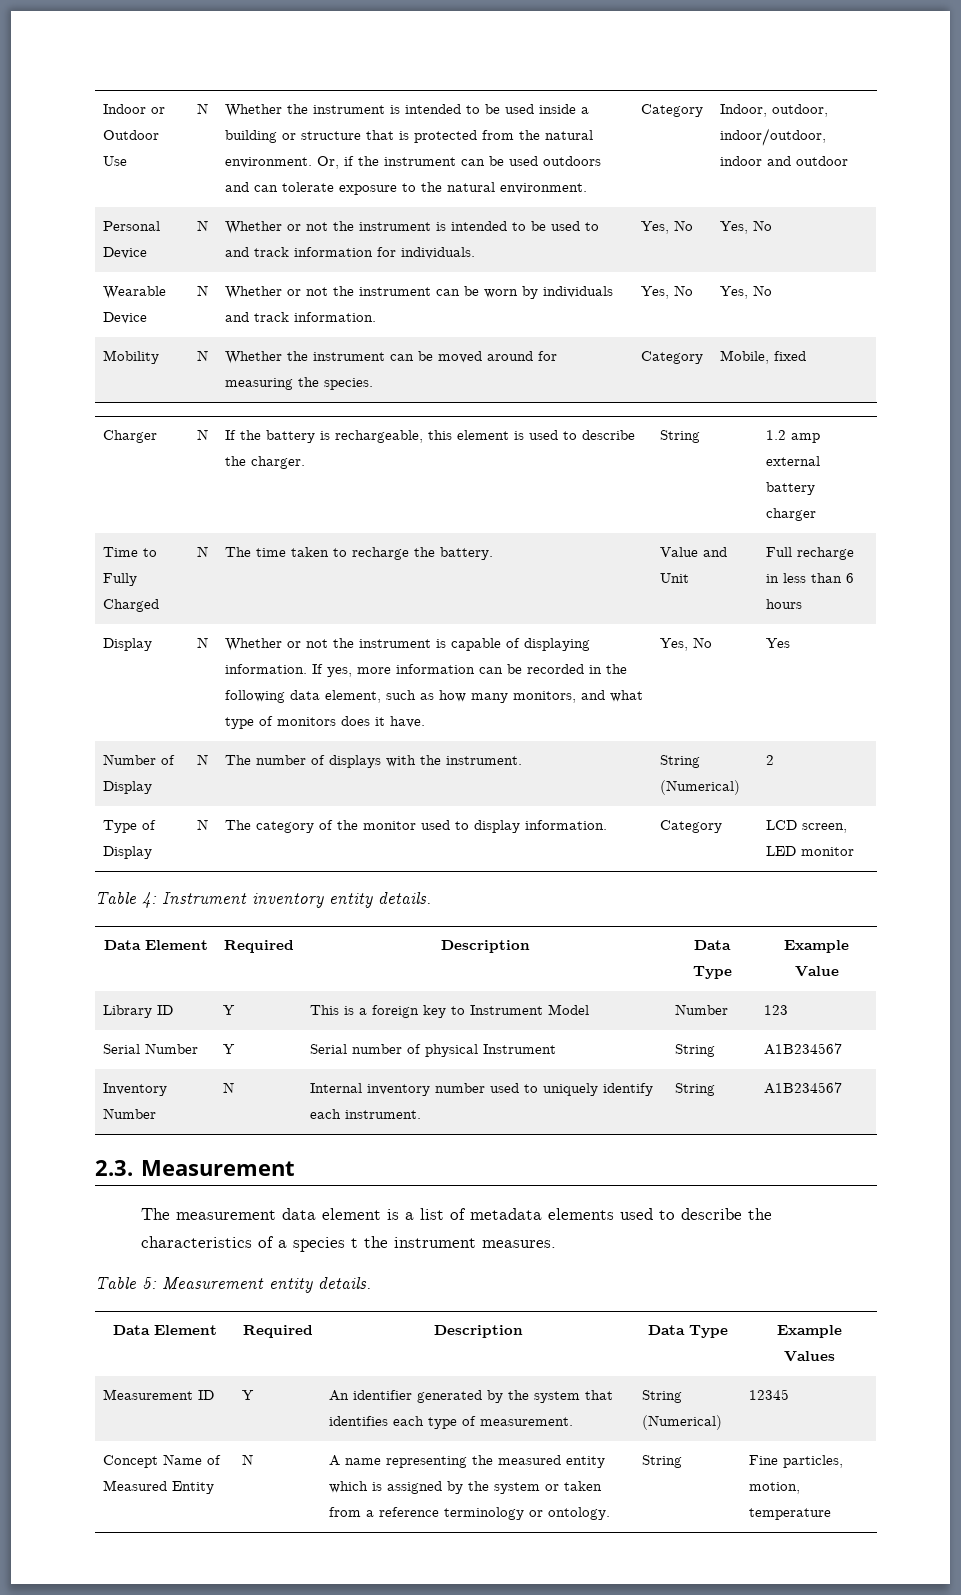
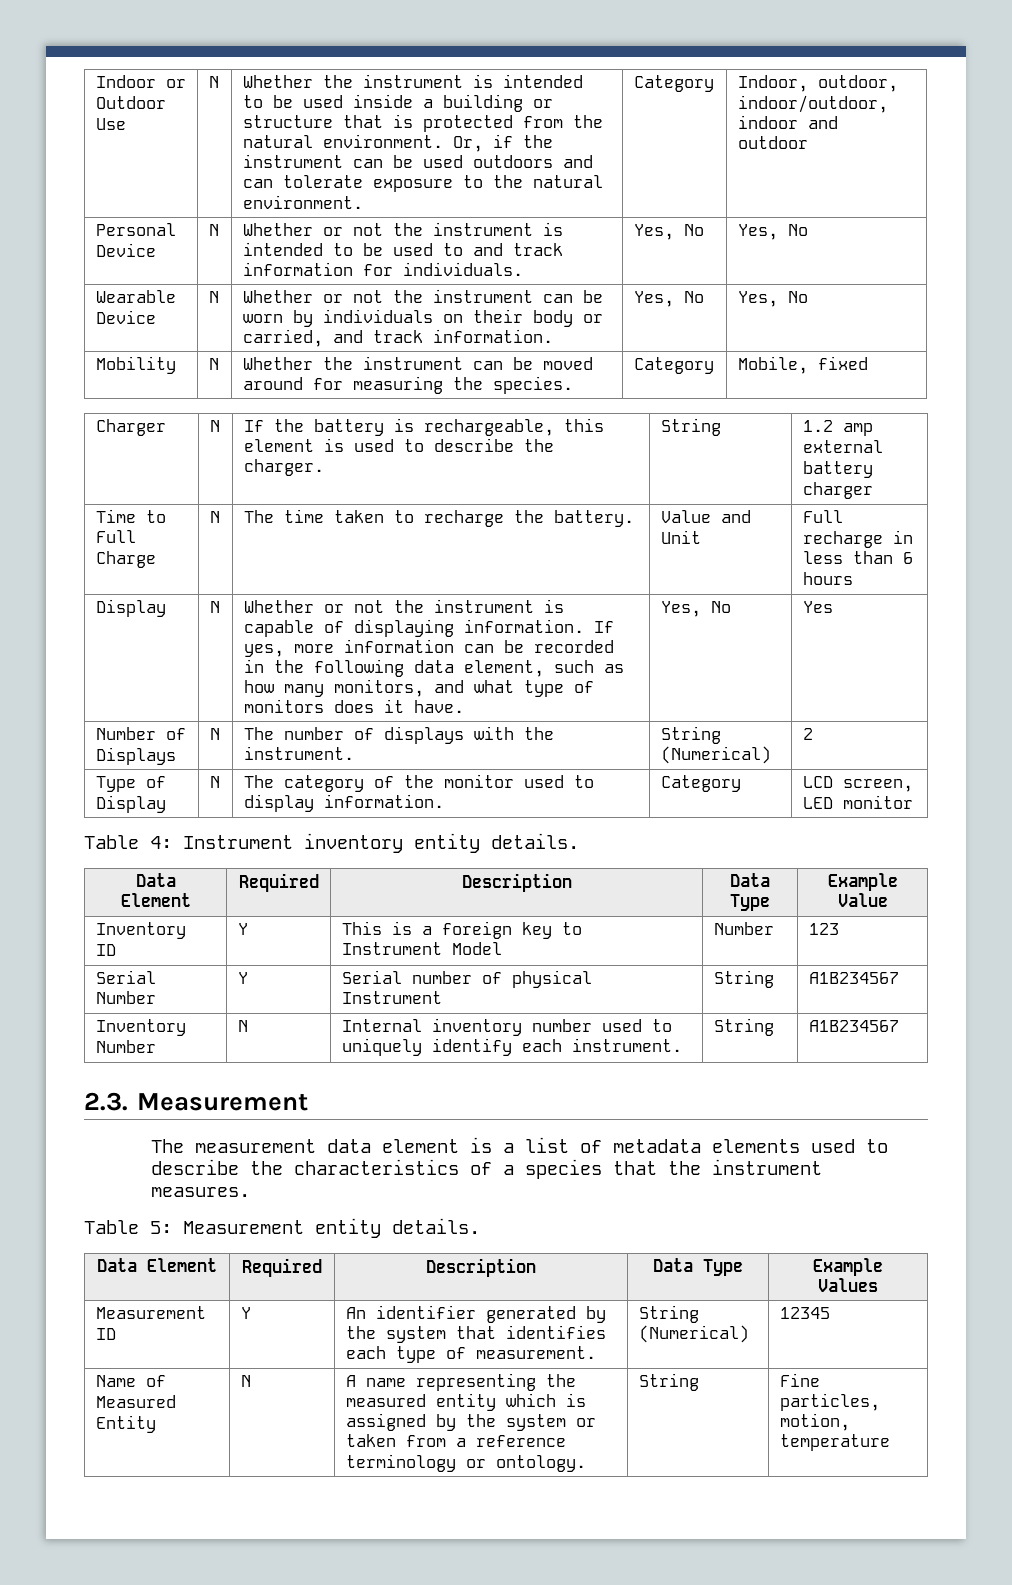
- Wearable Device | N | Whether or not the instrument can be worn by individuals and track information. | Yes, No | Yes, No
+ Wearable Device | N | Whether or not the instrument can be worn by individuals on their body or carried, and track information. | Yes, No | Yes, No
- Time to Fully Charged | N | The time taken to recharge the battery. | Value and Unit | Full recharge in less than 6 hours
+ Time to Full Charge | N | The time taken to recharge the battery. | Value and Unit | Full recharge in less than 6 hours
- Number of Display | N | The number of displays with the instrument. | String (Numerical) | 2
+ Number of Displays | N | The number of displays with the instrument. | String (Numerical) | 2
- Library ID | Y | This is a foreign key to Instrument Model | Number | 123
+ Inventory ID | Y | This is a foreign key to Instrument Model | Number | 123
- The measurement data element is a list of metadata elements used to describe the characteristics of a species t the instrument measures.
+ The measurement data element is a list of metadata elements used to describe the characteristics of a species that the instrument measures.
- Concept Name of Measured Entity | N | A name representing the measured entity which is assigned by the system or taken from a reference terminology or ontology. | String | Fine particles, motion, temperature
+ Name of Measured Entity | N | A name representing the measured entity which is assigned by the system or taken from a reference terminology or ontology. | String | Fine particles, motion, temperature

